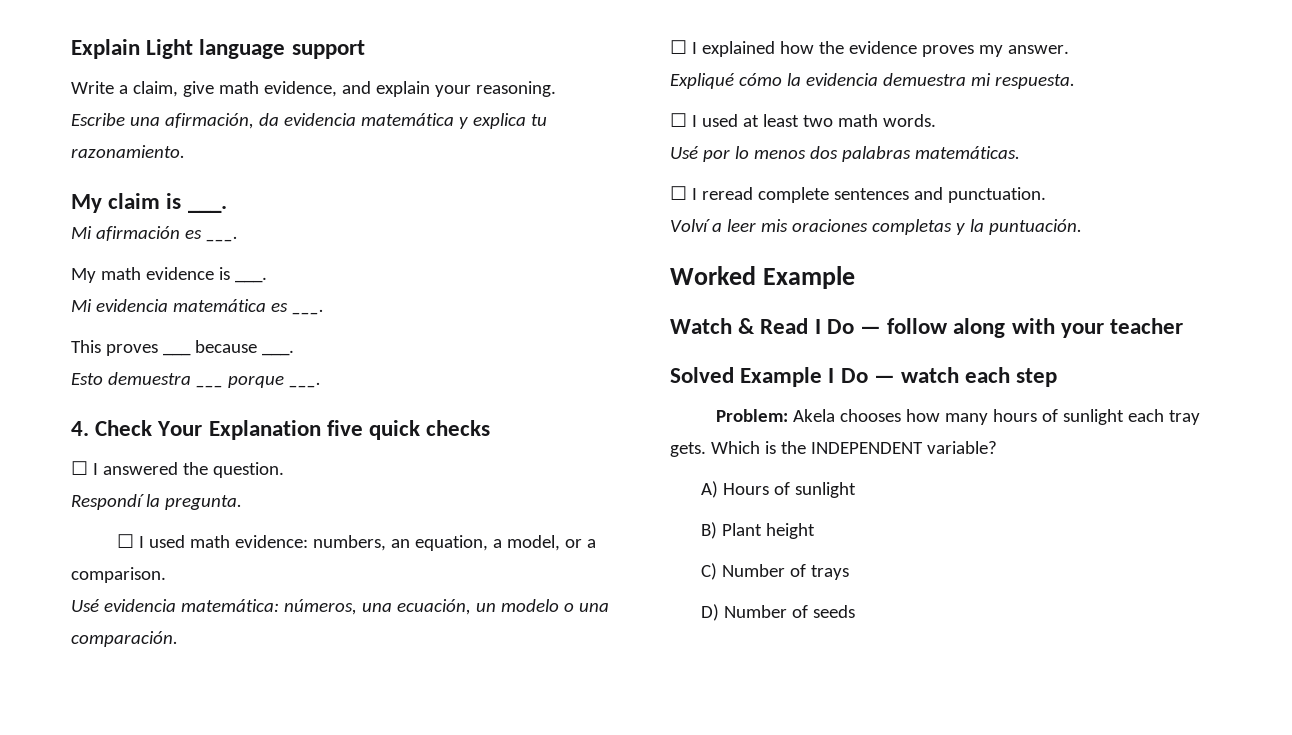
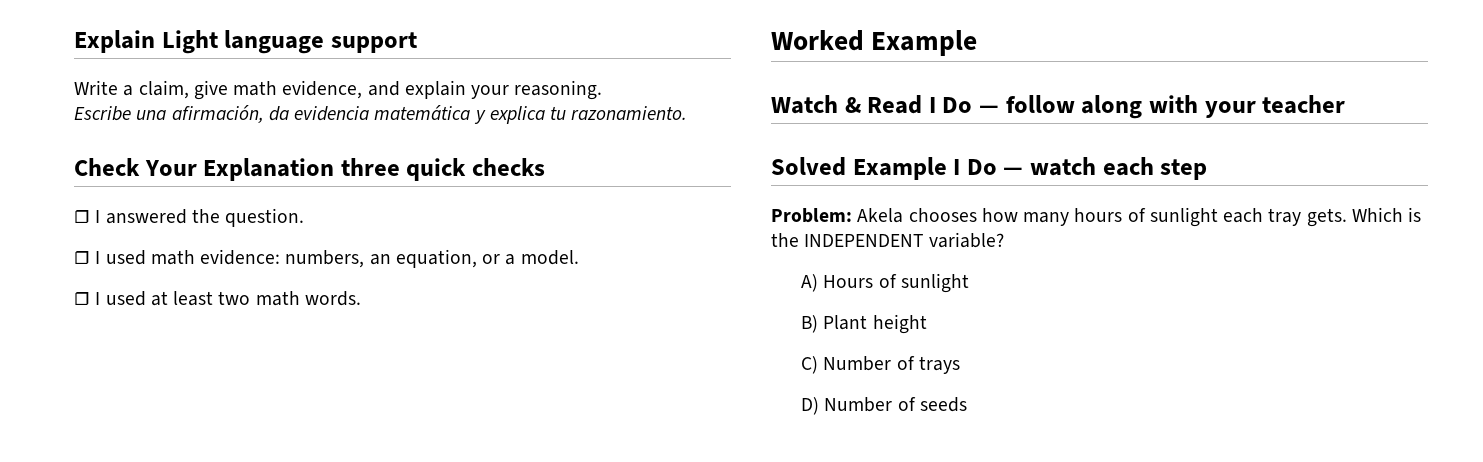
- My claim is ___.
- Mi afirmación es ___.
- My math evidence is ___.
- Mi evidencia matemática es ___.
- This proves ___ because ___.
- Esto demuestra ___ porque ___.
- 4. Check Your Explanation five quick checks
+ Check Your Explanation three quick checks
- Respondí la pregunta.
- ☐ I used math evidence: numbers, an equation, a model, or a comparison.
- Usé evidencia matemática: números, una ecuación, un modelo o una comparación.
- ☐ I explained how the evidence proves my answer.
- Expliqué cómo la evidencia demuestra mi respuesta.
+ ☐ I used math evidence: numbers, an equation, or a model.
- Usé por lo menos dos palabras matemáticas.
- ☐ I reread complete sentences and punctuation.
- Volví a leer mis oraciones completas y la puntuación.

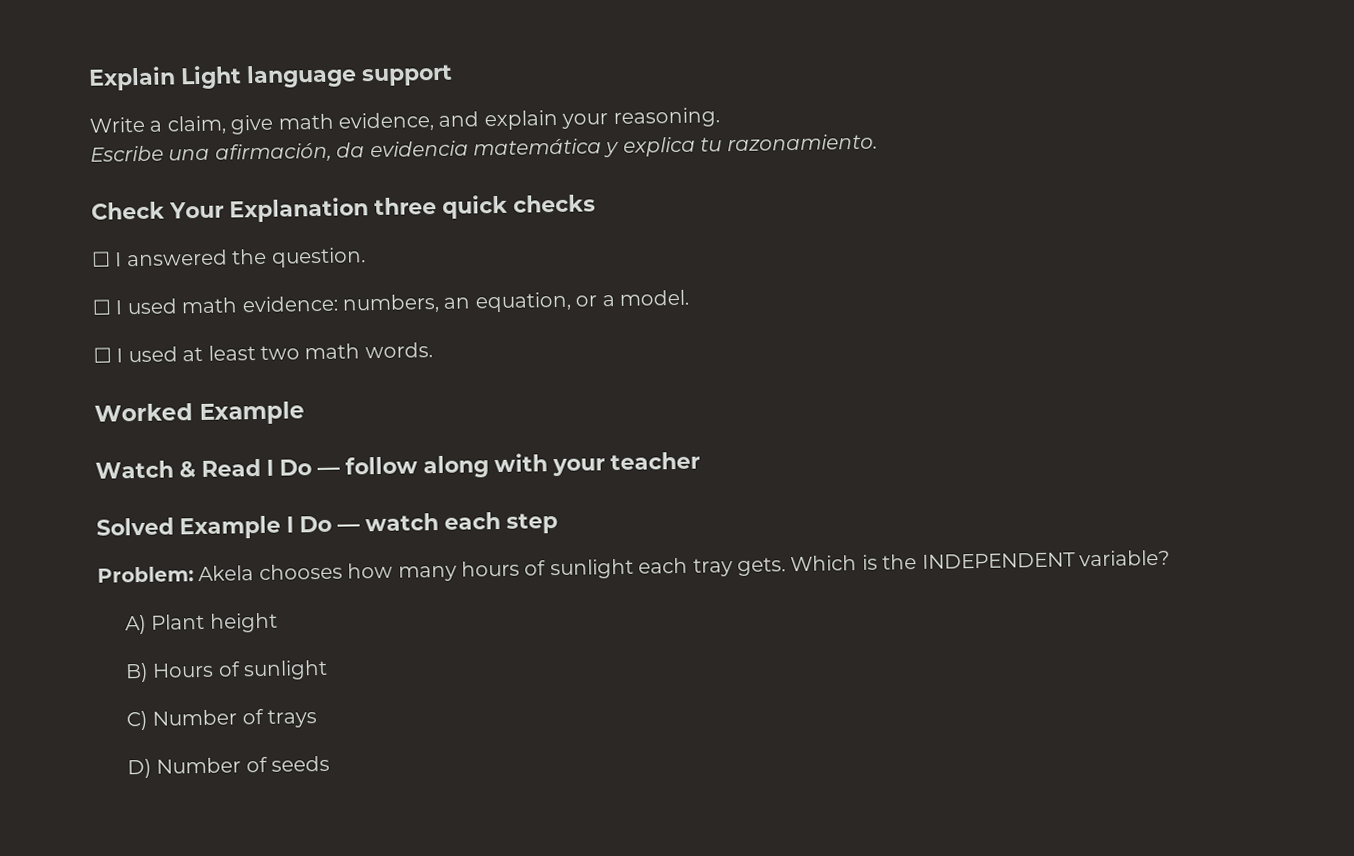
- A) Hours of sunlight
+ A) Plant height
+ B) Hours of sunlight
- B) Plant height

